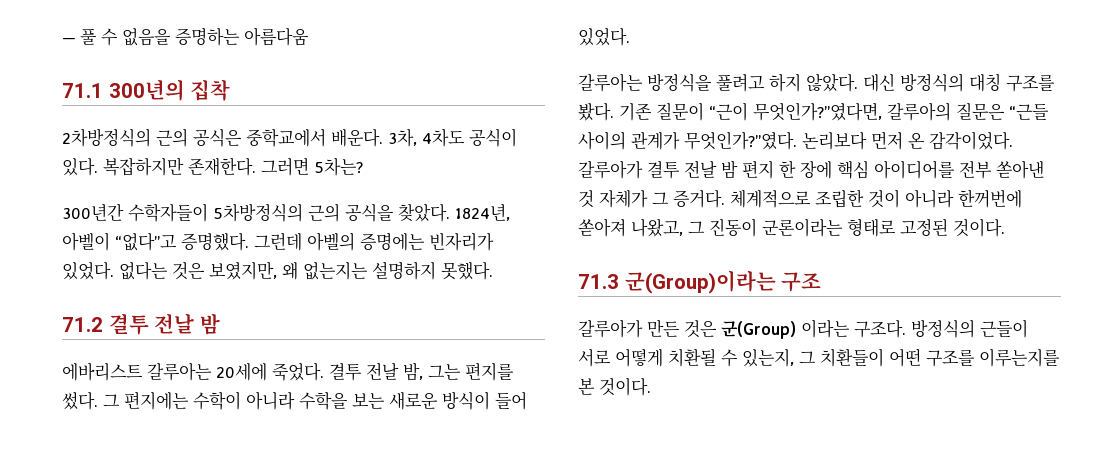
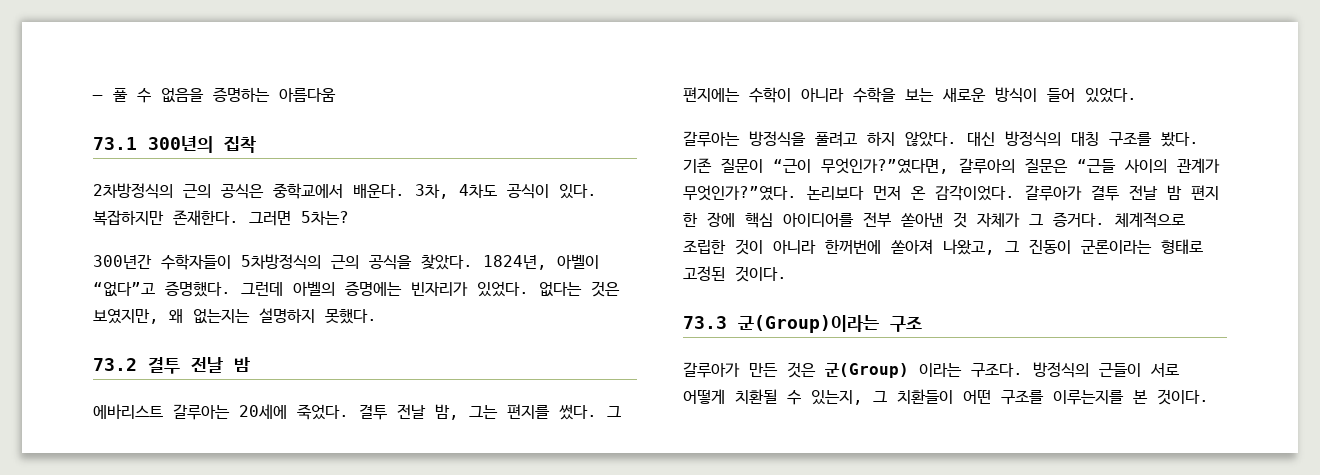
- 71.1 300년의 집착
+ 73.1 300년의 집착
- 71.2 결투 전날 밤
+ 73.2 결투 전날 밤
- 71.3 군(Group)이라는 구조
+ 73.3 군(Group)이라는 구조

